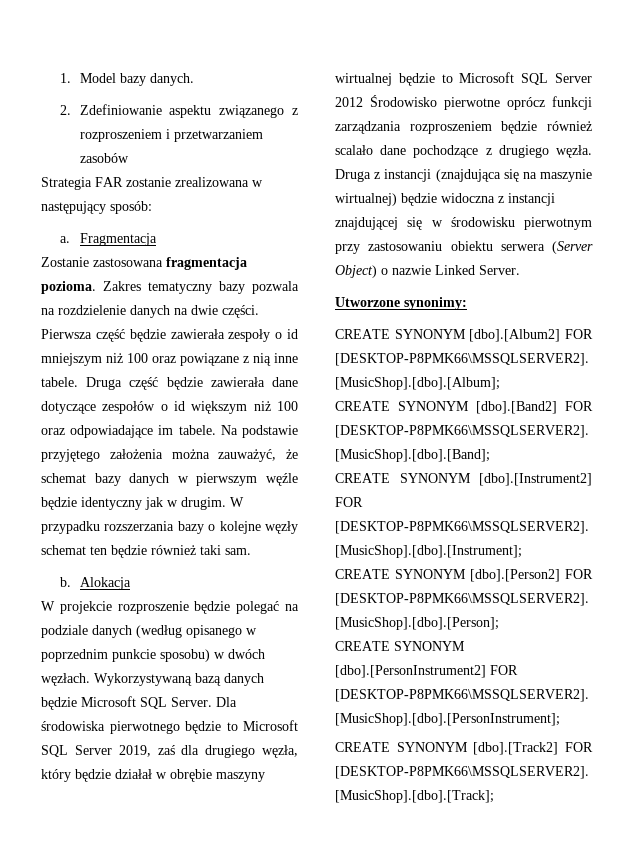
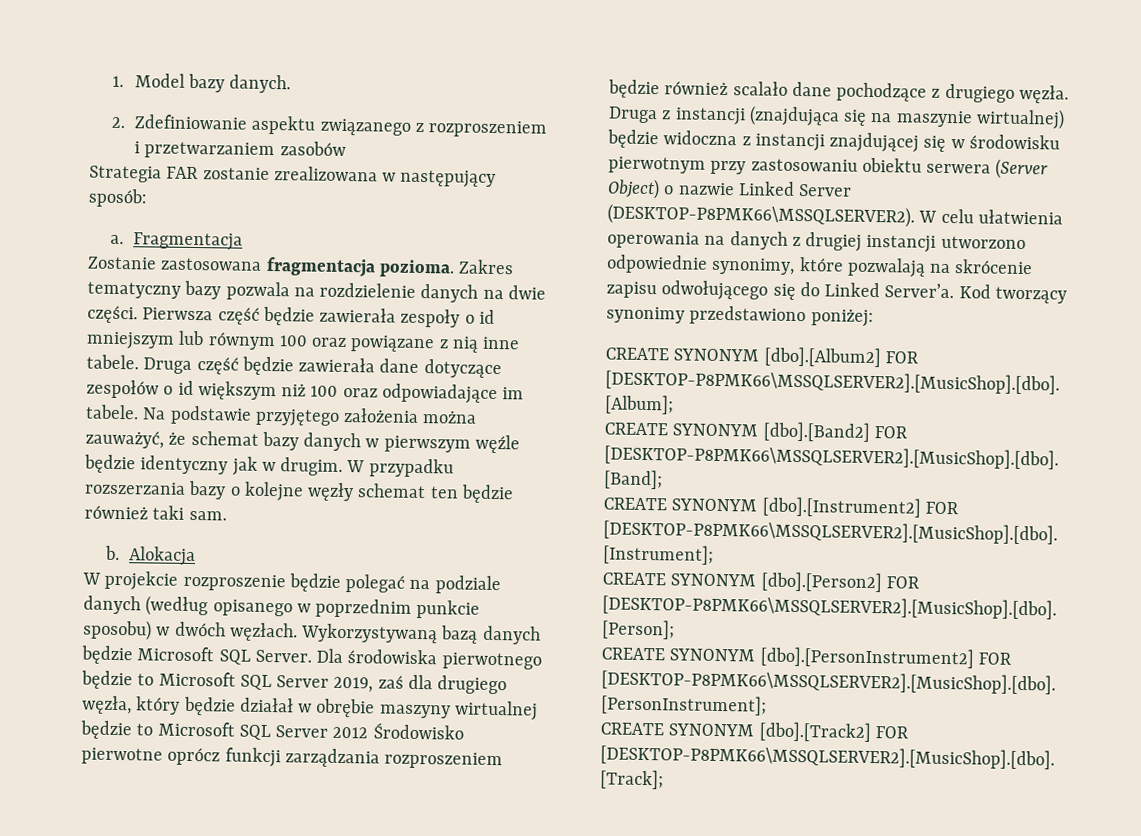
- Pierwsza część będzie zawierała zespoły o id mniejszym niż 100 oraz powiązane z nią inne tabele.
+ Pierwsza część będzie zawierała zespoły o id mniejszym lub równym 100 oraz powiązane z nią inne tabele.
- Druga z instancji (znajdująca się na maszynie wirtualnej) będzie widoczna z instancji znajdującej się w środowisku pierwotnym przy zastosowaniu obiektu serwera (Server Object) o nazwie Linked Server.
- Utworzone synonimy:
+ Druga z instancji (znajdująca się na maszynie wirtualnej) będzie widoczna z instancji znajdującej się w środowisku pierwotnym przy zastosowaniu obiektu serwera (Server Object) o nazwie Linked Server (DESKTOP-P8PMK66\MSSQLSERVER2). W celu ułatwienia operowania na danych z drugiej instancji utworzono odpowiednie synonimy, które pozwalają na skrócenie zapisu odwołującego się do Linked Server’a. Kod tworzący synonimy przedstawiono poniżej:

